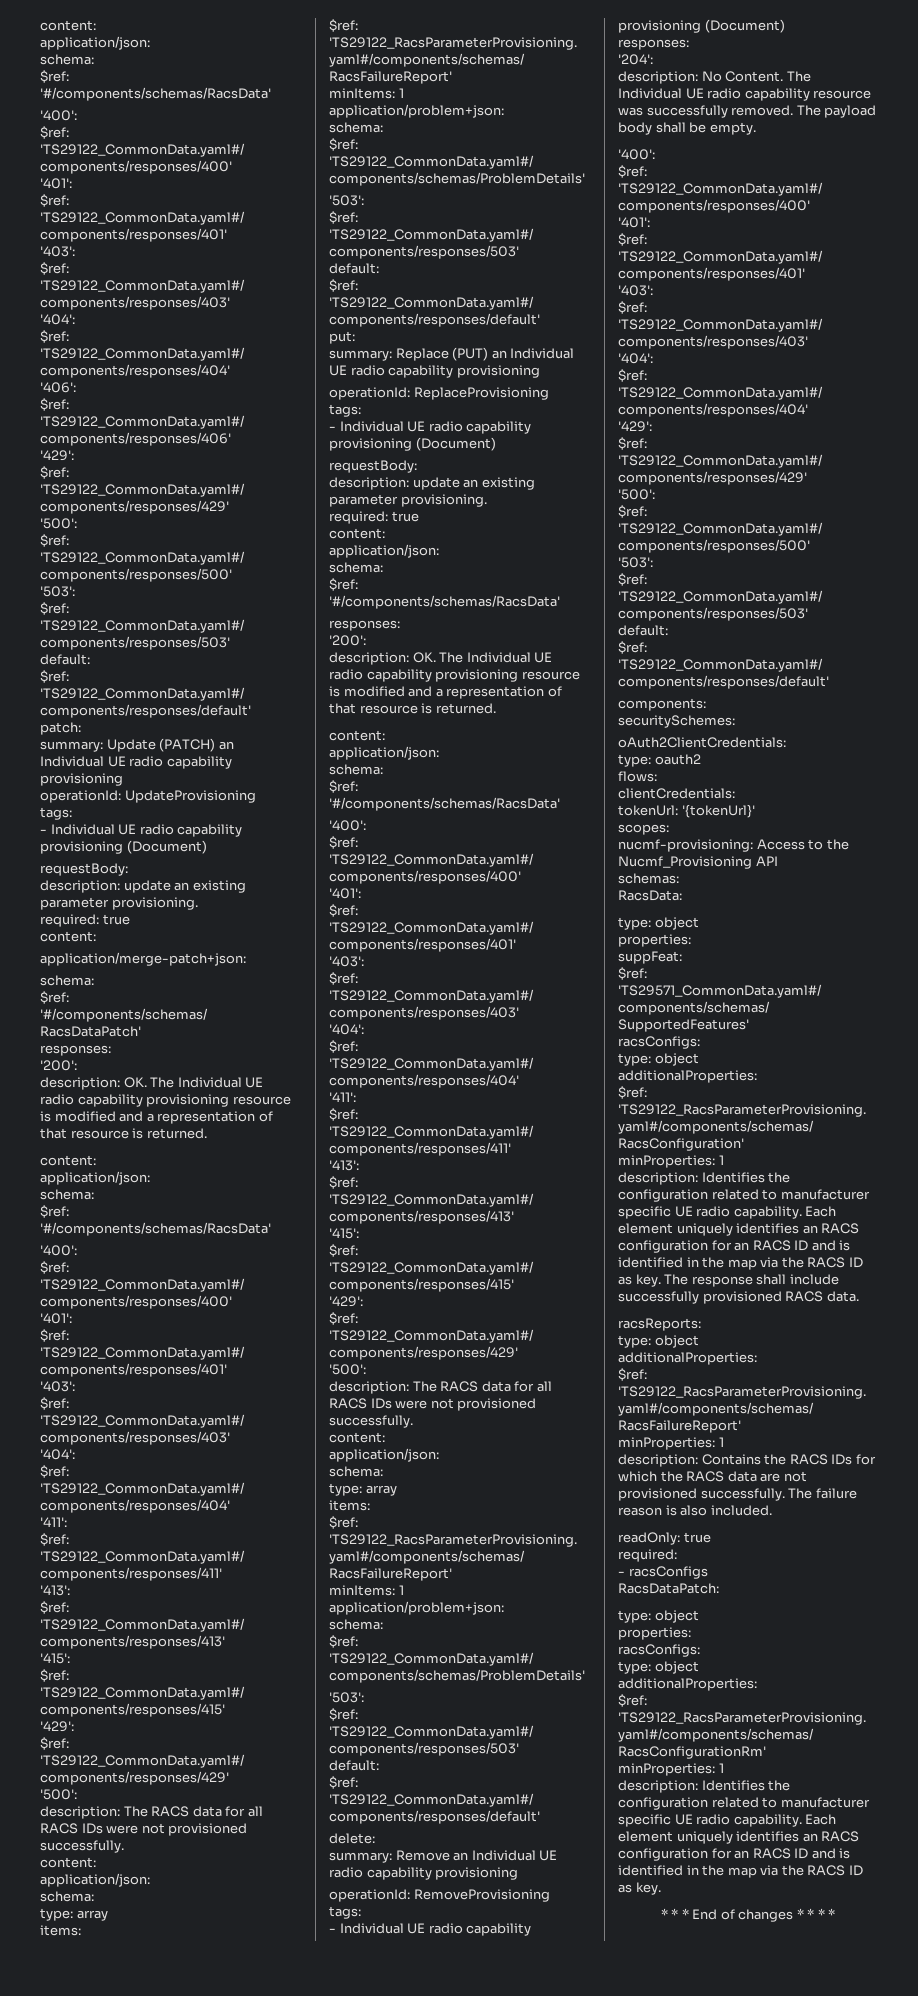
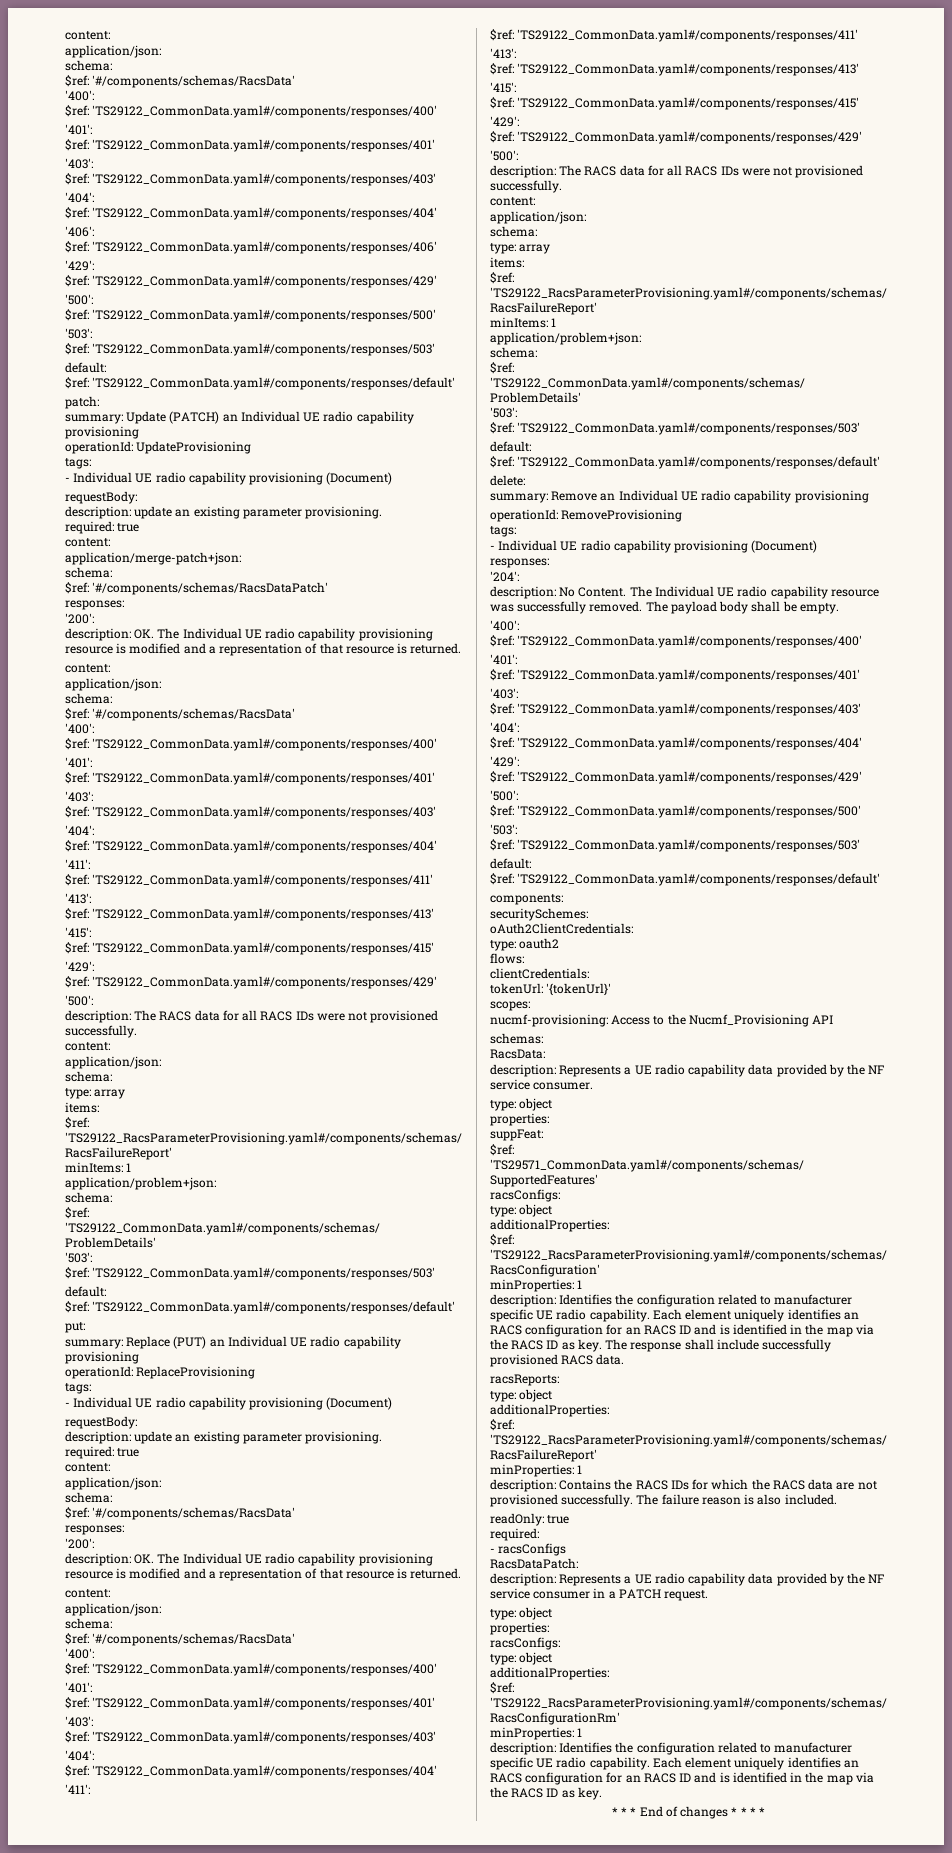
+ description: Represents a UE radio capability data provided by the NF service consumer.
+ description: Represents a UE radio capability data provided by the NF service consumer in a PATCH request.

